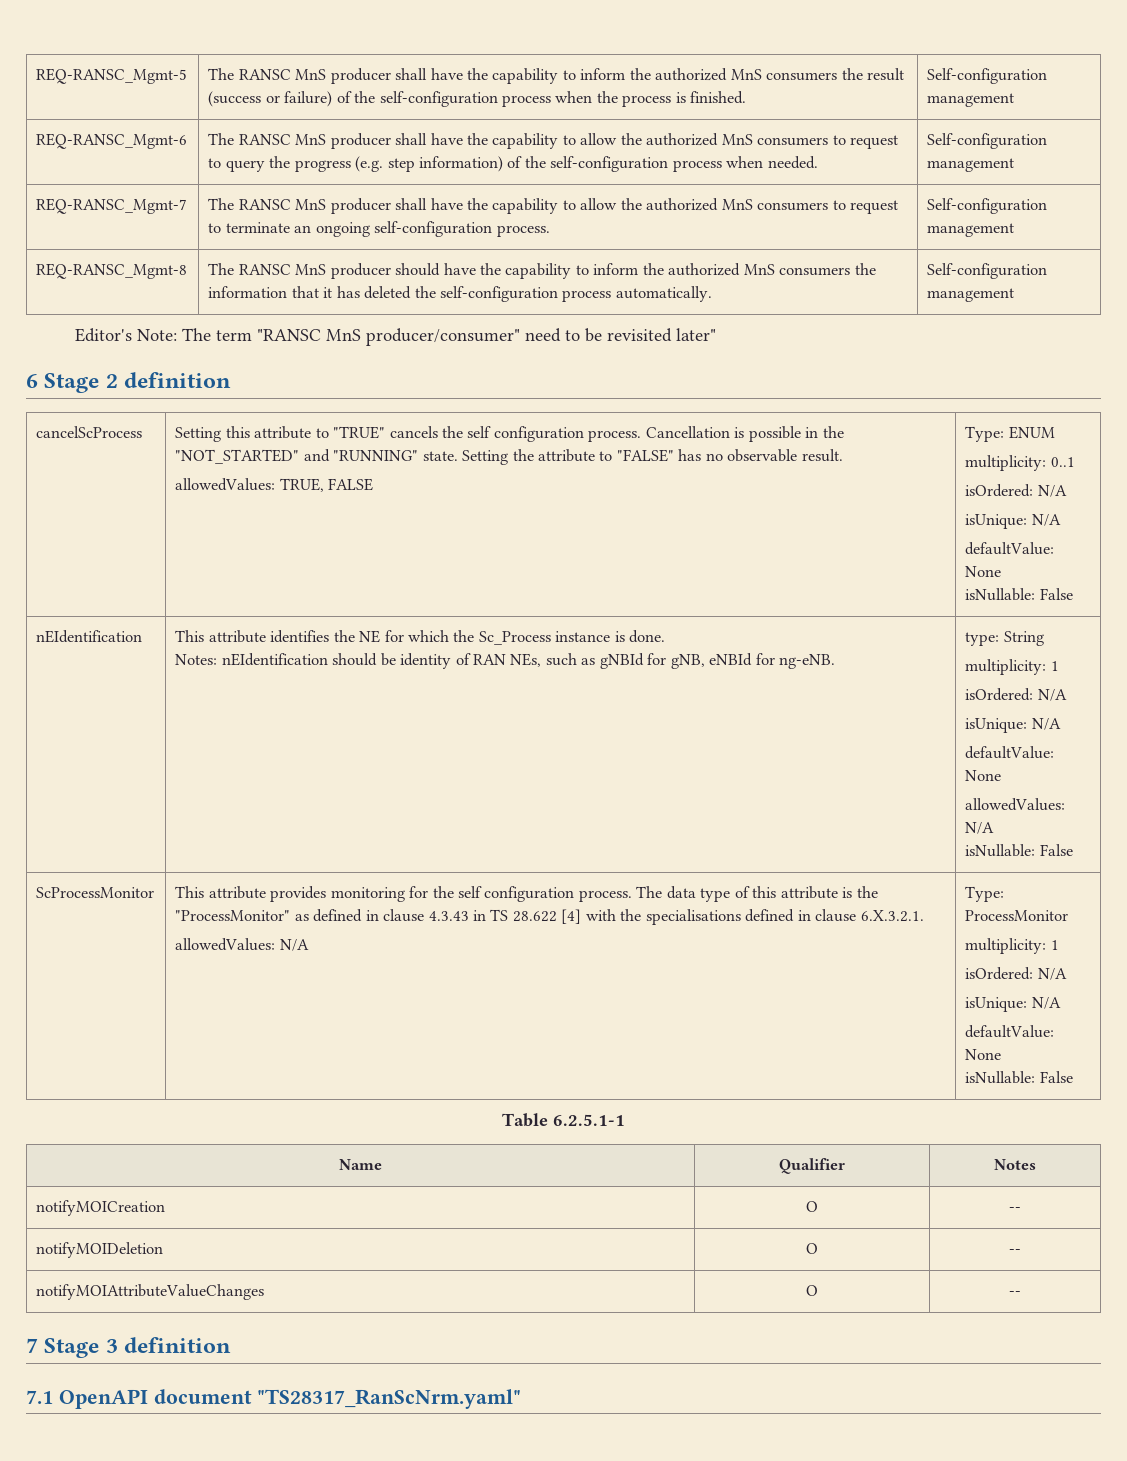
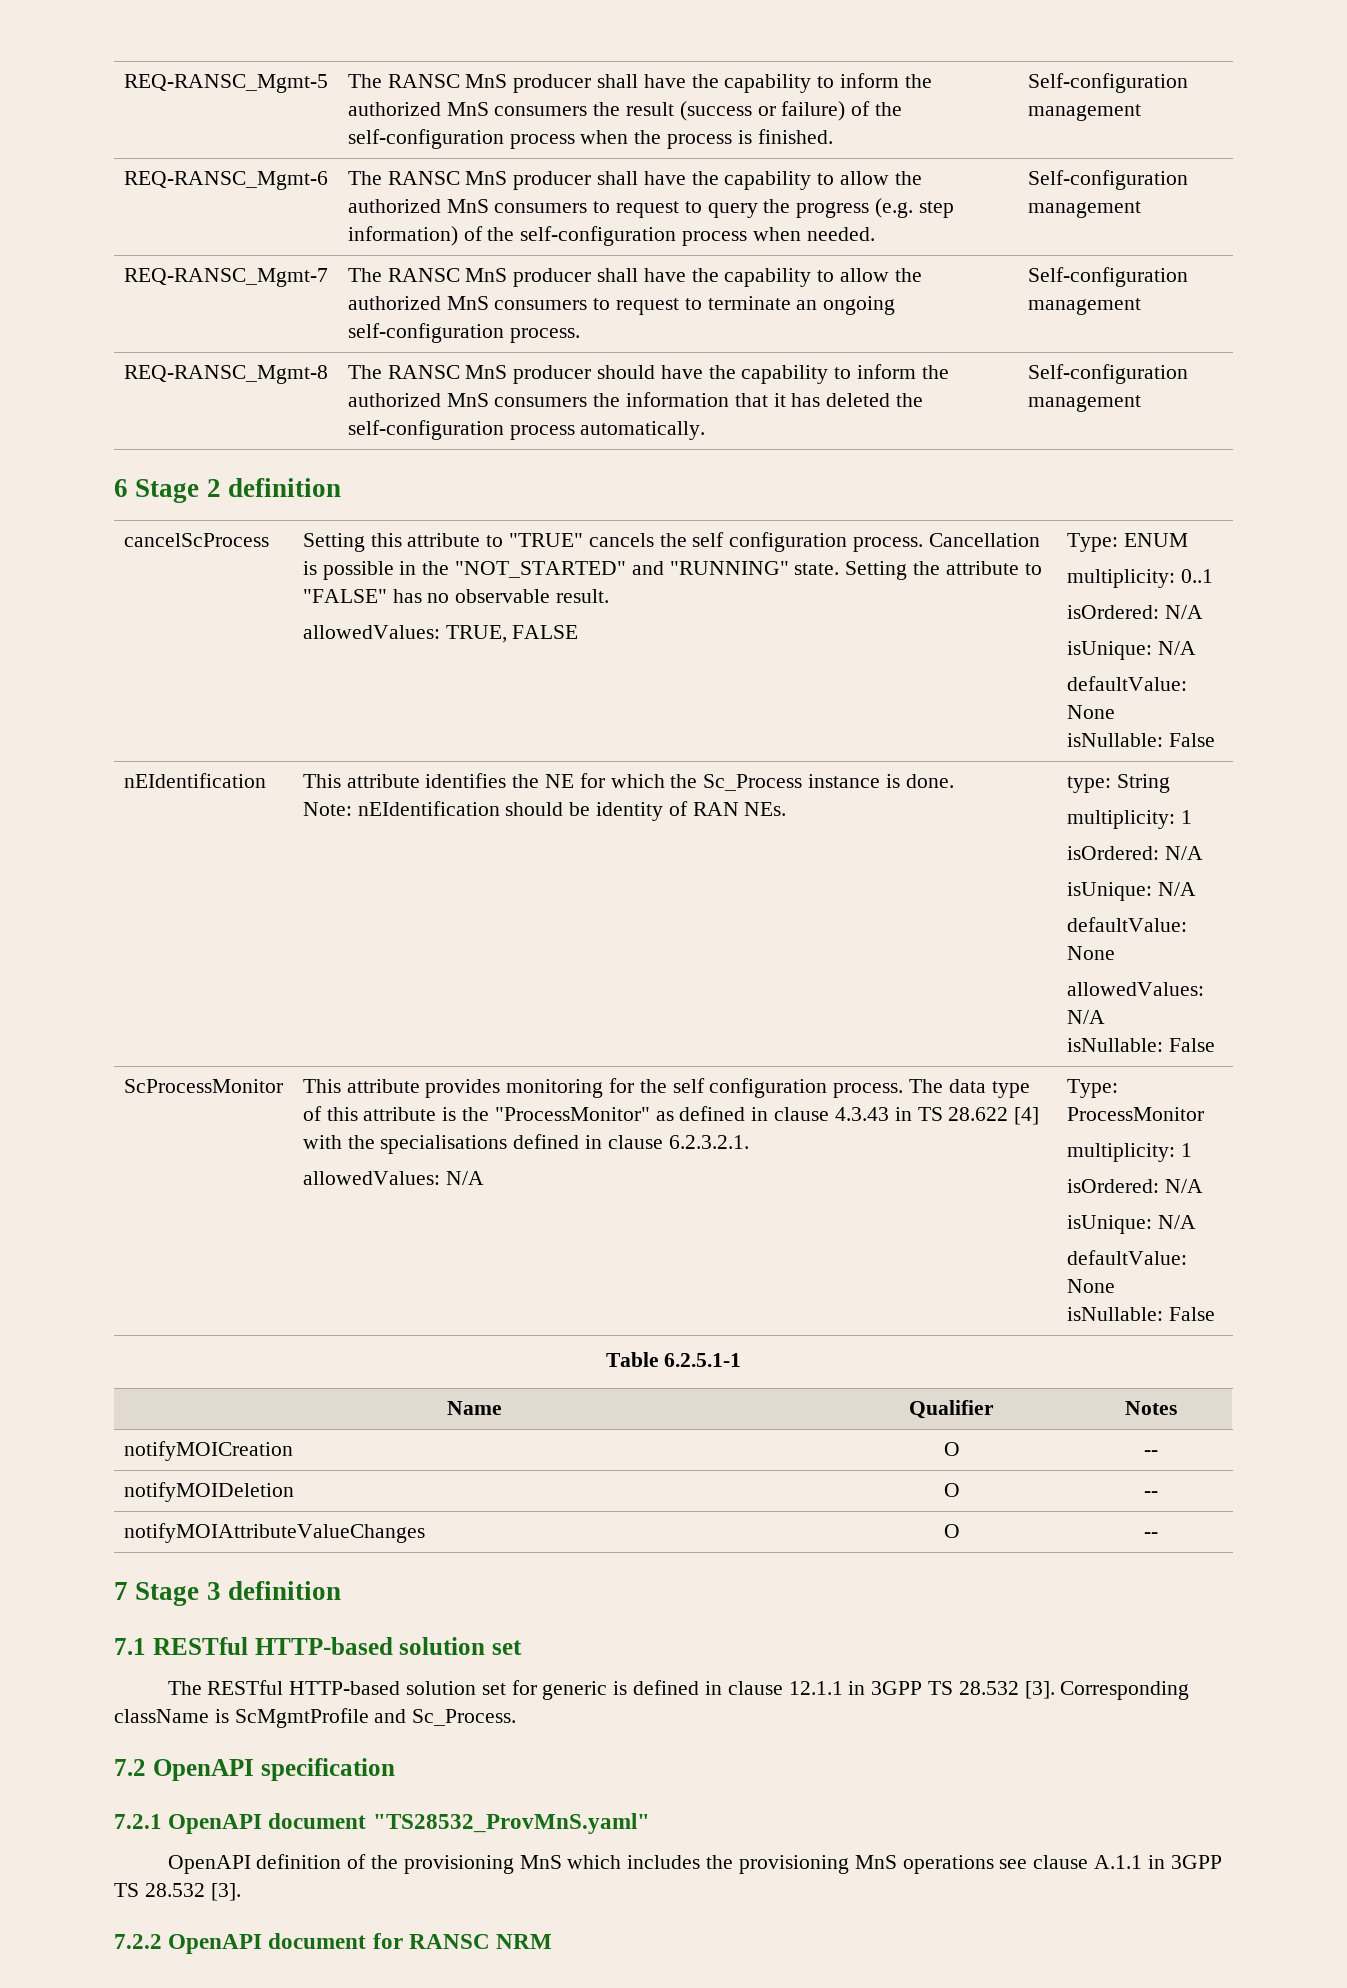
- Editor's Note: The term "RANSC MnS producer/consumer" need to be revisited later"
- Notes: nEIdentification should be identity of RAN NEs, such as gNBId for gNB, eNBId for ng-eNB.
+ Note: nEIdentification should be identity of RAN NEs.
- The data type of this attribute is the "ProcessMonitor" as defined in clause 4.3.43 in TS 28.622 [4] with the specialisations defined in clause 6.X.3.2.1.
+ The data type of this attribute is the "ProcessMonitor" as defined in clause 4.3.43 in TS 28.622 [4] with the specialisations defined in clause 6.2.3.2.1.
- 7.1 OpenAPI document "TS28317_RanScNrm.yaml"
+ 7.1 RESTful HTTP-based solution set
+ The RESTful HTTP-based solution set for generic is defined in clause 12.1.1 in 3GPP TS 28.532 [3]. Corresponding className is ScMgmtProfile and Sc_Process.
+ 7.2 OpenAPI specification
+ 7.2.1 OpenAPI document "TS28532_ProvMnS.yaml"
+ OpenAPI definition of the provisioning MnS which includes the provisioning MnS operations see clause A.1.1 in 3GPP TS 28.532 [3].
+ 7.2.2 OpenAPI document for RANSC NRM

